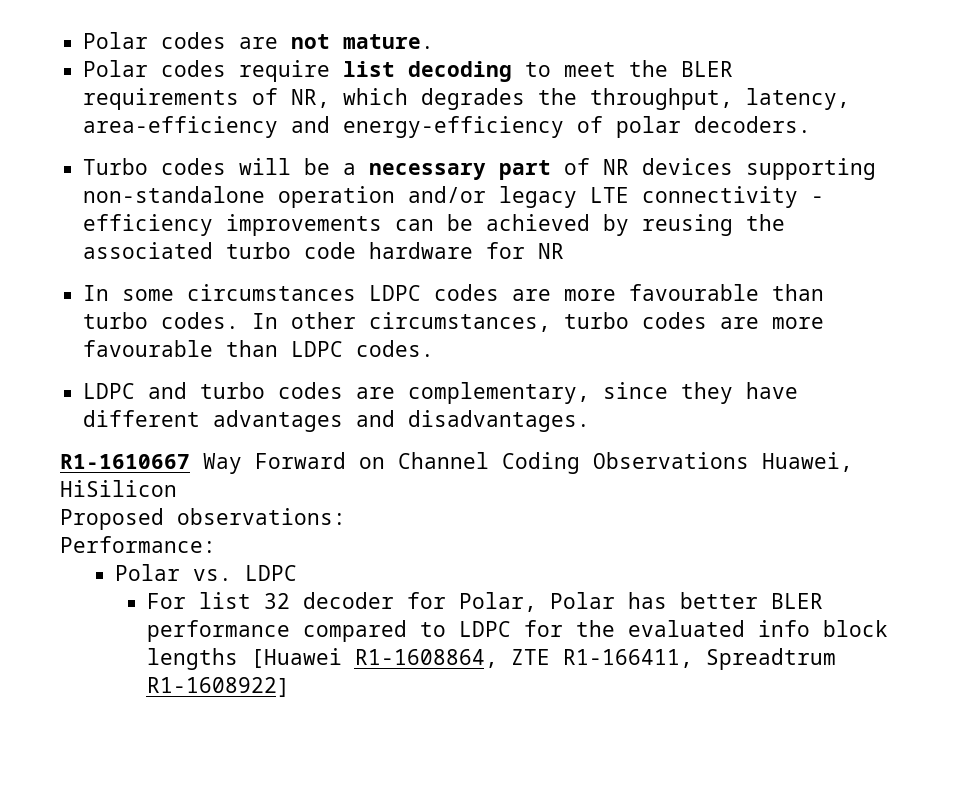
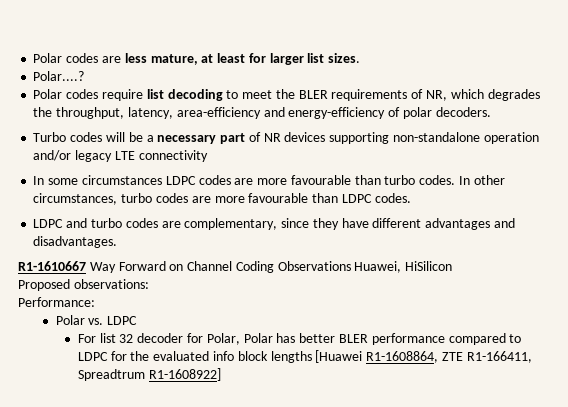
- Polar codes are not mature.
+ Polar codes are less mature, at least for larger list sizes.
+ Polar....?
- Turbo codes will be a necessary part of NR devices supporting non-standalone operation and/or legacy LTE connectivity - efficiency improvements can be achieved by reusing the associated turbo code hardware for NR
+ Turbo codes will be a necessary part of NR devices supporting non-standalone operation and/or legacy LTE connectivity

